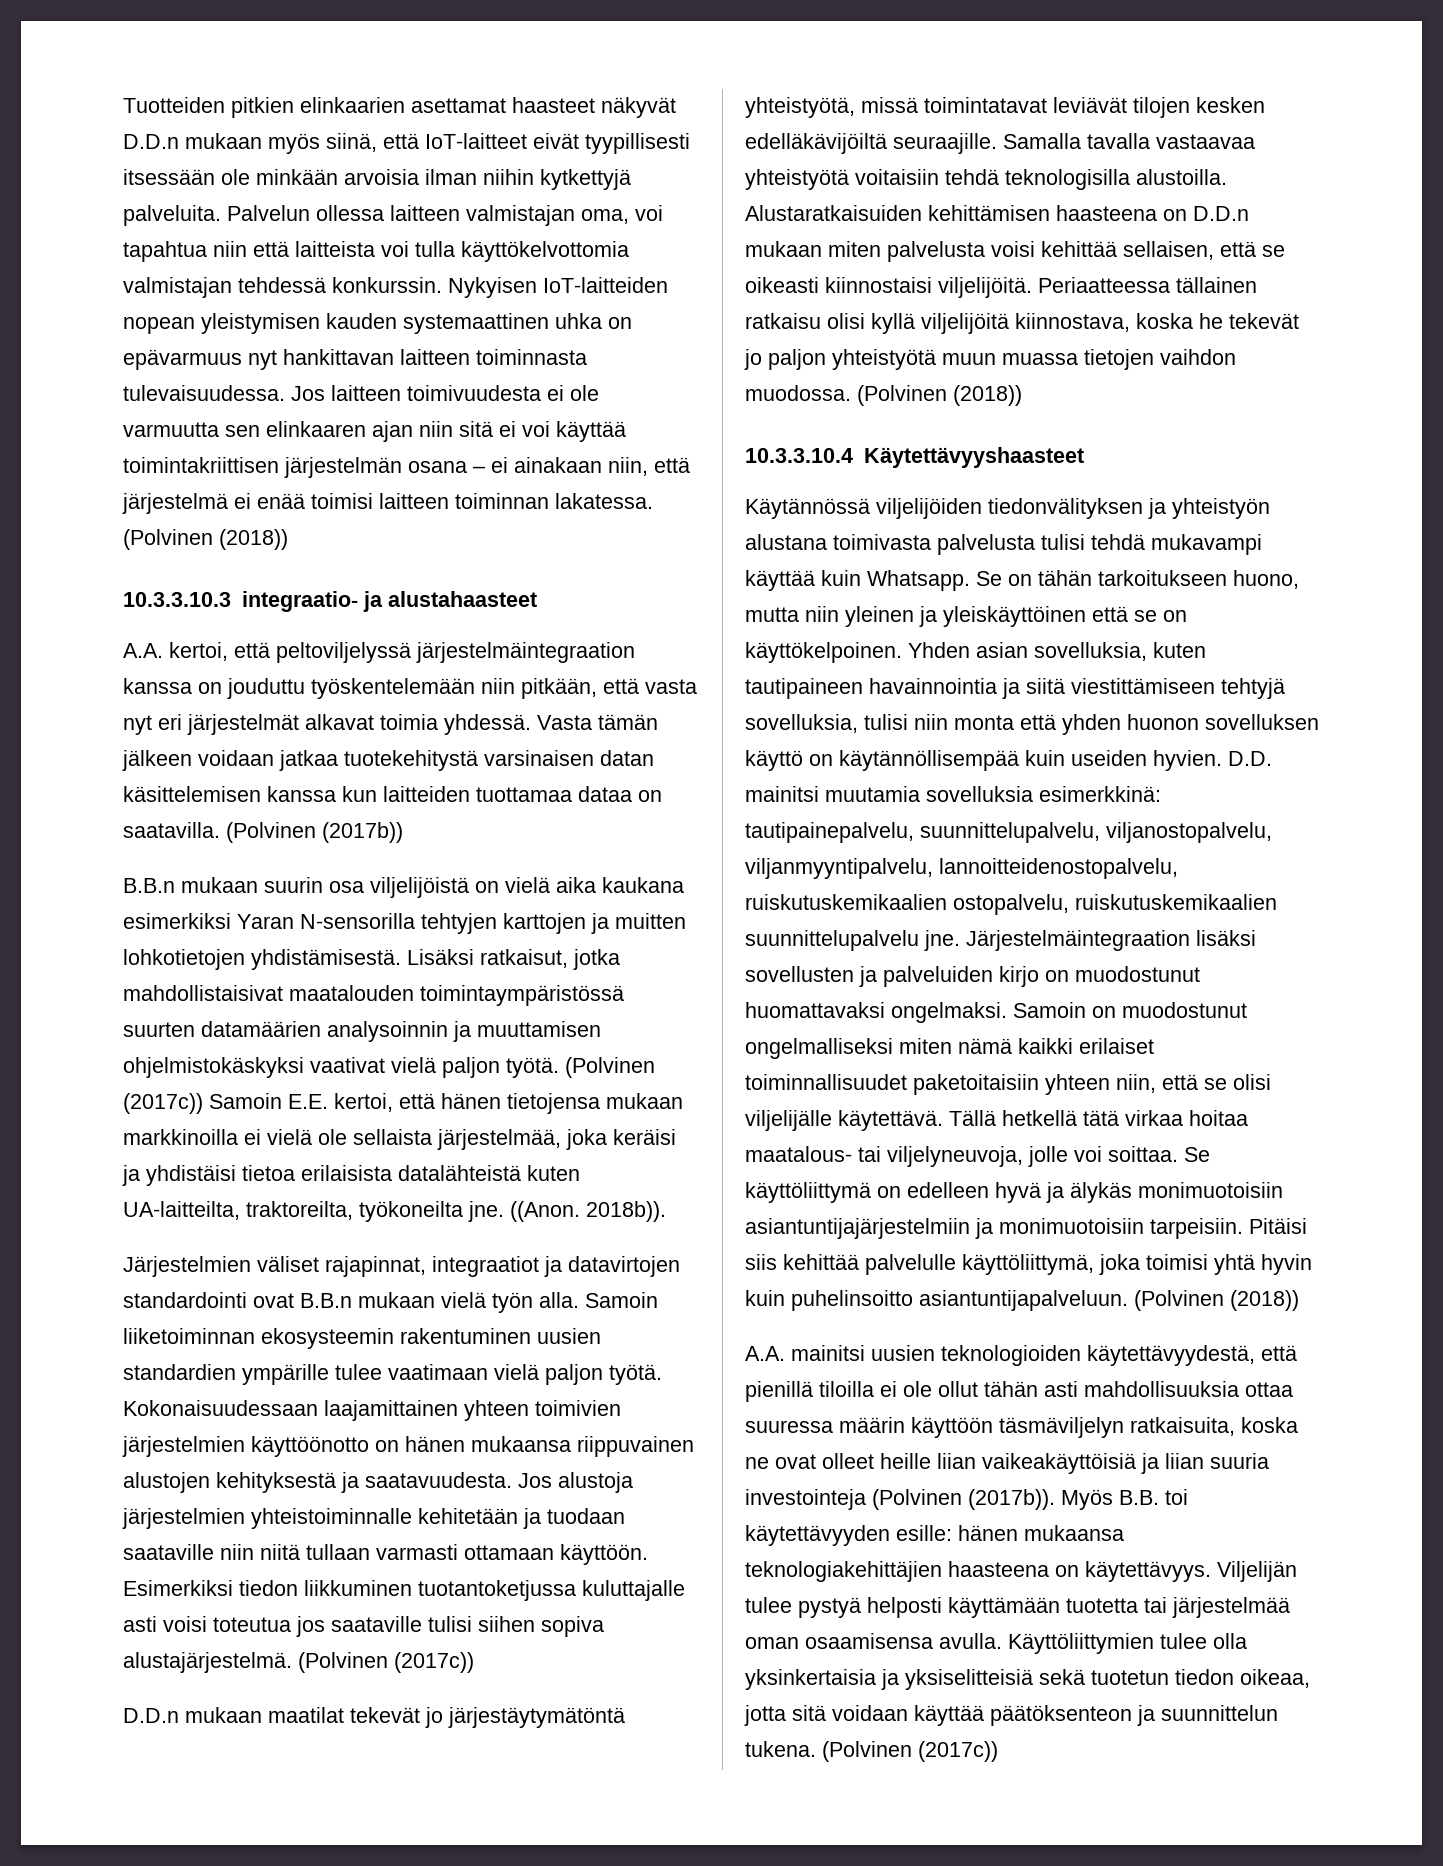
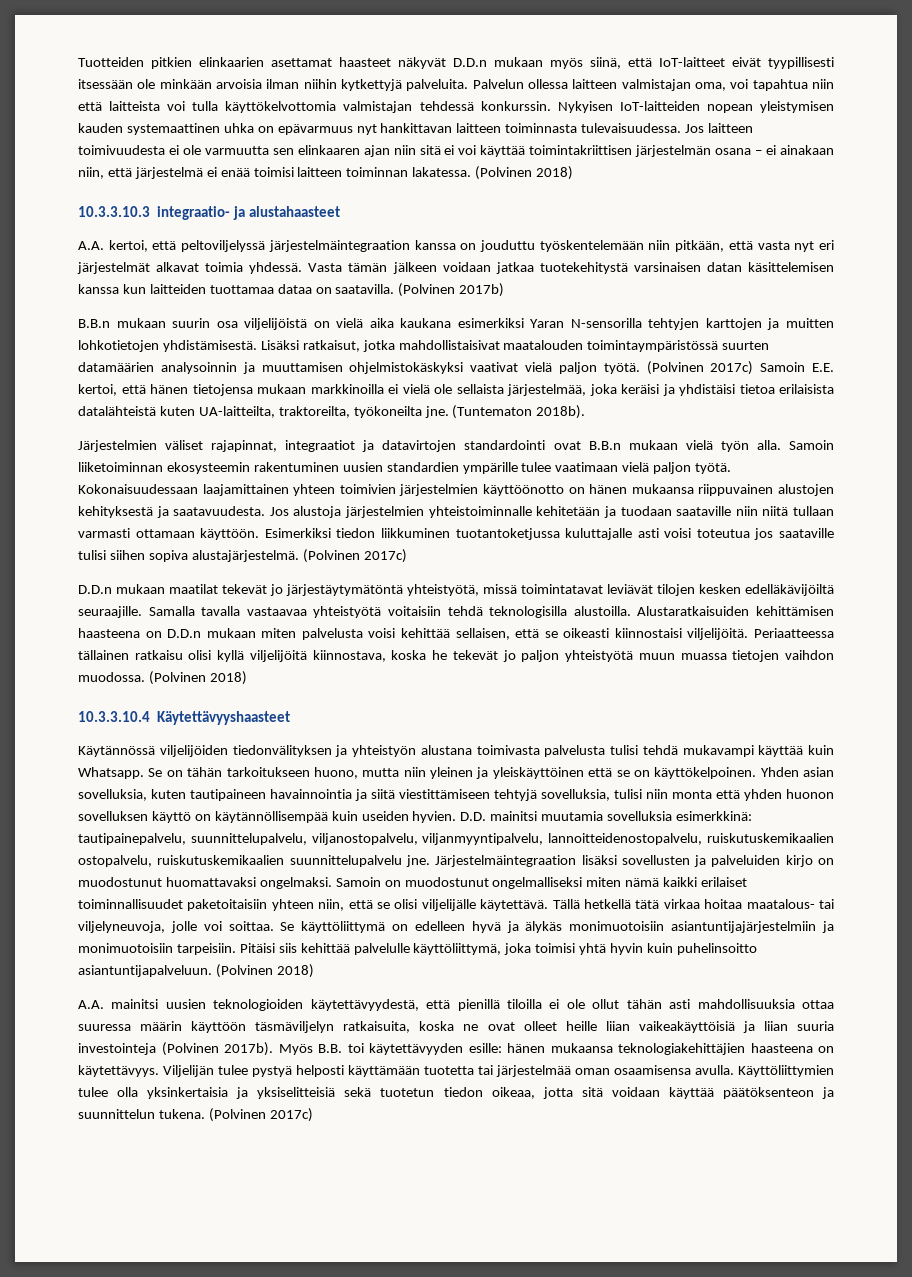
- Jos laitteen toimivuudesta ei ole varmuutta sen elinkaaren ajan niin sitä ei voi käyttää toimintakriittisen järjestelmän osana – ei ainakaan niin, että järjestelmä ei enää toimisi laitteen toiminnan lakatessa. (Polvinen (2018))
+ Jos laitteen toimivuudesta ei ole varmuutta sen elinkaaren ajan niin sitä ei voi käyttää toimintakriittisen järjestelmän osana – ei ainakaan niin, että järjestelmä ei enää toimisi laitteen toiminnan lakatessa. (Polvinen 2018)
- (Polvinen (2017b))
+ (Polvinen 2017b)
- (Polvinen (2017c)) Samoin E.E. kertoi, että hänen tietojensa mukaan markkinoilla ei vielä ole sellaista järjestelmää, joka keräisi ja yhdistäisi tietoa erilaisista datalähteistä kuten UA-laitteilta, traktoreilta, työkoneilta jne.
+ (Polvinen 2017c) Samoin E.E. kertoi, että hänen tietojensa mukaan markkinoilla ei vielä ole sellaista järjestelmää, joka keräisi ja yhdistäisi tietoa erilaisista datalähteistä kuten UA-laitteilta, traktoreilta, työkoneilta jne.
- ((Anon. 2018b)).
+ (Tuntematon 2018b).
- Esimerkiksi tiedon liikkuminen tuotantoketjussa kuluttajalle asti voisi toteutua jos saataville tulisi siihen sopiva alustajärjestelmä. (Polvinen (2017c))
+ Esimerkiksi tiedon liikkuminen tuotantoketjussa kuluttajalle asti voisi toteutua jos saataville tulisi siihen sopiva alustajärjestelmä. (Polvinen 2017c)
- Periaatteessa tällainen ratkaisu olisi kyllä viljelijöitä kiinnostava, koska he tekevät jo paljon yhteistyötä muun muassa tietojen vaihdon muodossa. (Polvinen (2018))
+ Periaatteessa tällainen ratkaisu olisi kyllä viljelijöitä kiinnostava, koska he tekevät jo paljon yhteistyötä muun muassa tietojen vaihdon muodossa. (Polvinen 2018)
- Pitäisi siis kehittää palvelulle käyttöliittymä, joka toimisi yhtä hyvin kuin puhelinsoitto asiantuntijapalveluun. (Polvinen (2018))
+ Pitäisi siis kehittää palvelulle käyttöliittymä, joka toimisi yhtä hyvin kuin puhelinsoitto asiantuntijapalveluun. (Polvinen 2018)
- A.A. mainitsi uusien teknologioiden käytettävyydestä, että pienillä tiloilla ei ole ollut tähän asti mahdollisuuksia ottaa suuressa määrin käyttöön täsmäviljelyn ratkaisuita, koska ne ovat olleet heille liian vaikeakäyttöisiä ja liian suuria investointeja (Polvinen (2017b)).
+ A.A. mainitsi uusien teknologioiden käytettävyydestä, että pienillä tiloilla ei ole ollut tähän asti mahdollisuuksia ottaa suuressa määrin käyttöön täsmäviljelyn ratkaisuita, koska ne ovat olleet heille liian vaikeakäyttöisiä ja liian suuria investointeja (Polvinen 2017b).
- Käyttöliittymien tulee olla yksinkertaisia ja yksiselitteisiä sekä tuotetun tiedon oikeaa, jotta sitä voidaan käyttää päätöksenteon ja suunnittelun tukena. (Polvinen (2017c))
+ Käyttöliittymien tulee olla yksinkertaisia ja yksiselitteisiä sekä tuotetun tiedon oikeaa, jotta sitä voidaan käyttää päätöksenteon ja suunnittelun tukena. (Polvinen 2017c)

